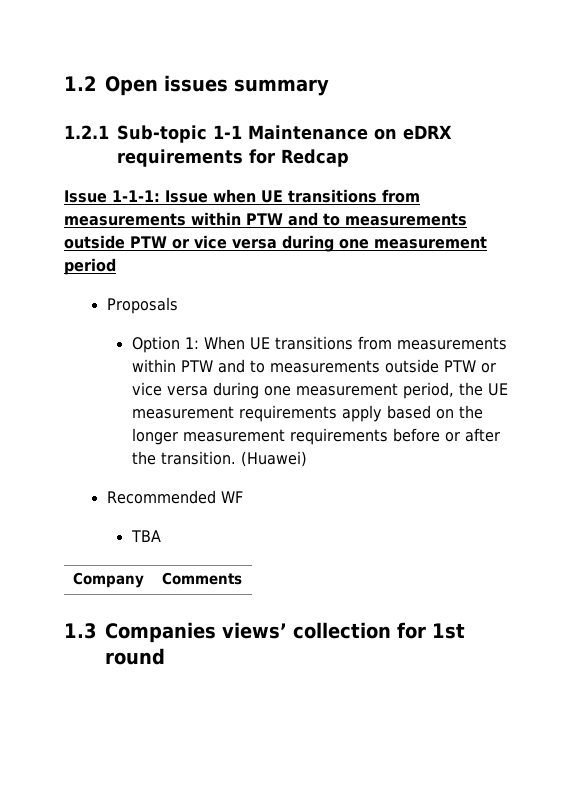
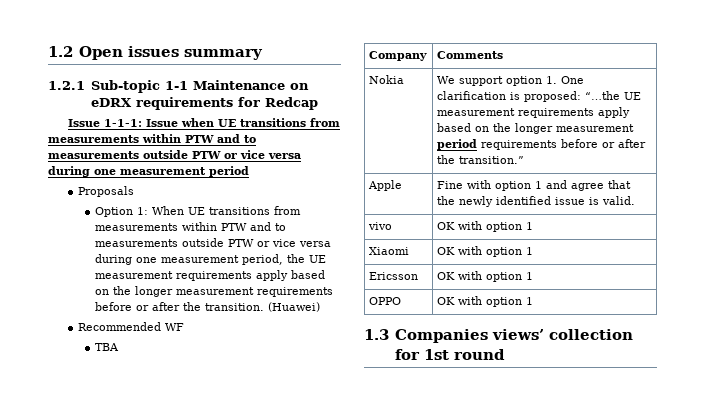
+ Nokia | We support option 1. One clarification is proposed: “…the UE measurement requirements apply based on the longer measurement period requirements before or after the transition.”
+ Apple | Fine with option 1 and agree that the newly identified issue is valid.
+ vivo | OK with option 1
+ Xiaomi | OK with option 1
+ Ericsson | OK with option 1
+ OPPO | OK with option 1

